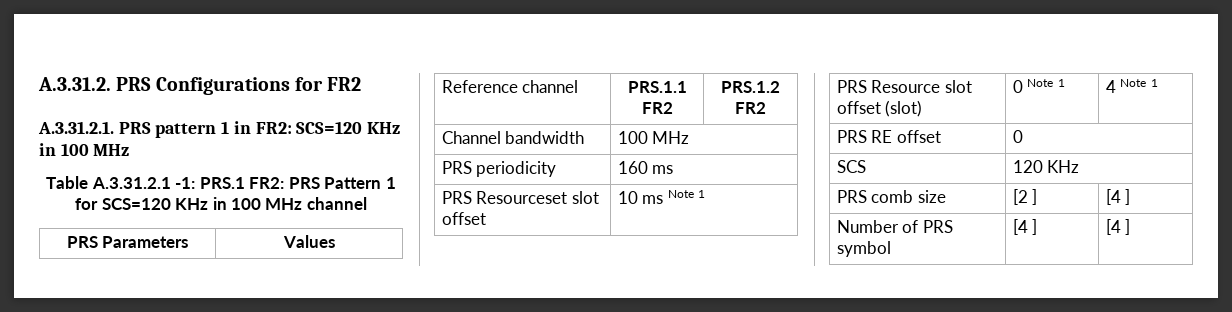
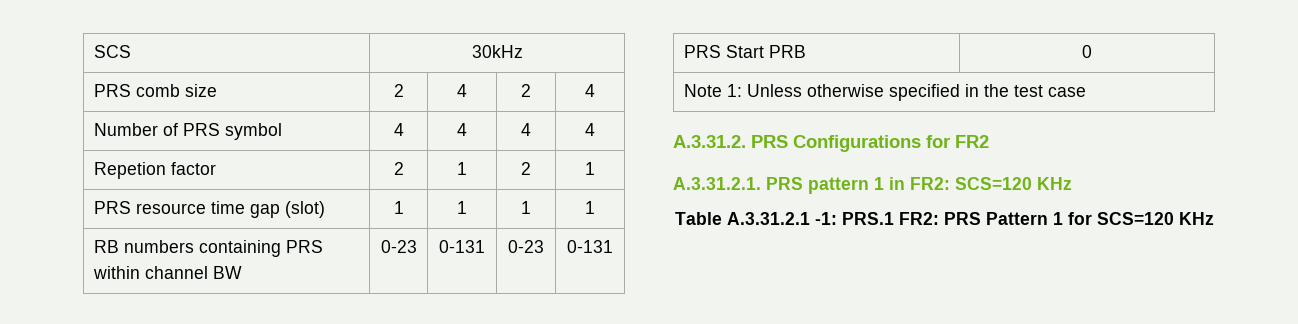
+ SCS | 30kHz
+ PRS comb size | 2 | 4 | 2 | 4
+ Number of PRS symbol | 4 | 4 | 4 | 4
+ Repetion factor | 2 | 1 | 2 | 1
+ PRS resource time gap (slot) | 1 | 1 | 1 | 1
+ RB numbers containing PRS within channel BW | 0-23 | 0-131 | 0-23 | 0-131
+ PRS Start PRB | 0
+ Note 1: Unless otherwise specified in the test case
- A.3.31.2.1. PRS pattern 1 in FR2: SCS=120 KHz in 100 MHz
+ A.3.31.2.1. PRS pattern 1 in FR2: SCS=120 KHz
- Table A.3.31.2.1 -1: PRS.1 FR2: PRS Pattern 1 for SCS=120 KHz in 100 MHz channel
- PRS Parameters | Values
- Reference channel | PRS.1.1 FR2 | PRS.1.2 FR2
- Channel bandwidth | 100 MHz
- PRS periodicity | 160 ms
- PRS Resourceset slot offset | 10 ms Note 1
- PRS Resource slot offset (slot) | 0 Note 1 | 4 Note 1
- PRS RE offset | 0
- SCS | 120 KHz
- PRS comb size | [2 ] | [4 ]
- Number of PRS symbol | [4 ] | [4 ]
+ Table A.3.31.2.1 -1: PRS.1 FR2: PRS Pattern 1 for SCS=120 KHz

